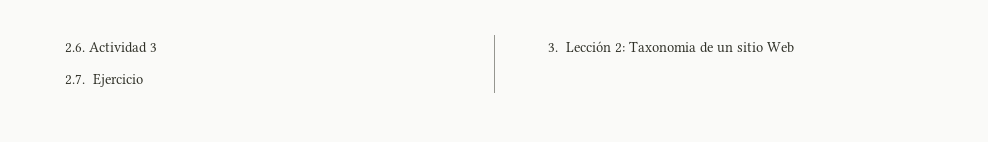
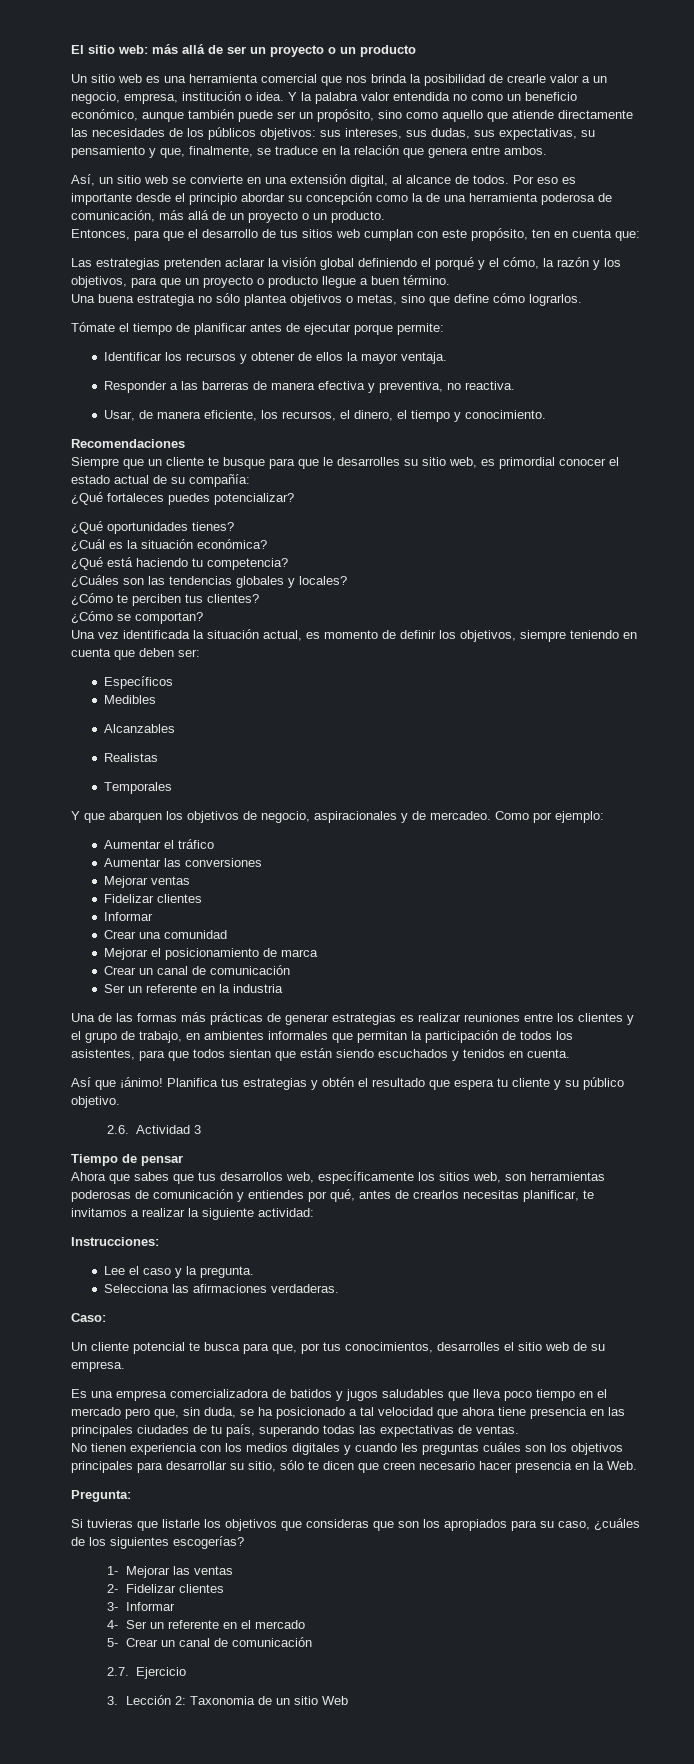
+ El sitio web: más allá de ser un proyecto o un producto
+ Un sitio web es una herramienta comercial que nos brinda la posibilidad de crearle valor a un negocio, empresa, institución o idea. Y la palabra valor entendida no como un beneficio económico, aunque también puede ser un propósito, sino como aquello que atiende directamente las necesidades de los públicos objetivos: sus intereses, sus dudas, sus expectativas, su pensamiento y que, finalmente, se traduce en la relación que genera entre ambos.
+ Así, un sitio web se convierte en una extensión digital, al alcance de todos. Por eso es importante desde el principio abordar su concepción como la de una herramienta poderosa de comunicación, más allá de un proyecto o un producto.
+ Entonces, para que el desarrollo de tus sitios web cumplan con este propósito, ten en cuenta que:
+ Las estrategias pretenden aclarar la visión global definiendo el porqué y el cómo, la razón y los objetivos, para que un proyecto o producto llegue a buen término.
+ Una buena estrategia no sólo plantea objetivos o metas, sino que define cómo lograrlos.
+ Tómate el tiempo de planificar antes de ejecutar porque permite:
+ Identificar los recursos y obtener de ellos la mayor ventaja.
+ Responder a las barreras de manera efectiva y preventiva, no reactiva.
+ Usar, de manera eficiente, los recursos, el dinero, el tiempo y conocimiento.
+ Recomendaciones
+ Siempre que un cliente te busque para que le desarrolles su sitio web, es primordial conocer el estado actual de su compañía:
+ ¿Qué fortaleces puedes potencializar?
+ ¿Qué oportunidades tienes?
+ ¿Cuál es la situación económica?
+ ¿Qué está haciendo tu competencia?
+ ¿Cuáles son las tendencias globales y locales?
+ ¿Cómo te perciben tus clientes?
+ ¿Cómo se comportan?
+ Una vez identificada la situación actual, es momento de definir los objetivos, siempre teniendo en cuenta que deben ser:
+ Específicos
+ Medibles
+ Alcanzables
+ Realistas
+ Temporales
+ Y que abarquen los objetivos de negocio, aspiracionales y de mercadeo. Como por ejemplo:
+ Aumentar el tráfico
+ Aumentar las conversiones
+ Mejorar ventas
+ Fidelizar clientes
+ Informar
+ Crear una comunidad
+ Mejorar el posicionamiento de marca
+ Crear un canal de comunicación
+ Ser un referente en la industria
+ Una de las formas más prácticas de generar estrategias es realizar reuniones entre los clientes y el grupo de trabajo, en ambientes informales que permitan la participación de todos los asistentes, para que todos sientan que están siendo escuchados y tenidos en cuenta.
+ Así que ¡ánimo! Planifica tus estrategias y obtén el resultado que espera tu cliente y su público objetivo.
  2.6. Actividad 3
+ Tiempo de pensar
+ Ahora que sabes que tus desarrollos web, específicamente los sitios web, son herramientas poderosas de comunicación y entiendes por qué, antes de crearlos necesitas planificar, te invitamos a realizar la siguiente actividad:
+ Instrucciones:
+ Lee el caso y la pregunta.
+ Selecciona las afirmaciones verdaderas.
+ Caso:
+ Un cliente potencial te busca para que, por tus conocimientos, desarrolles el sitio web de su empresa.
+ Es una empresa comercializadora de batidos y jugos saludables que lleva poco tiempo en el mercado pero que, sin duda, se ha posicionado a tal velocidad que ahora tiene presencia en las principales ciudades de tu país, superando todas las expectativas de ventas.
+ No tienen experiencia con los medios digitales y cuando les preguntas cuáles son los objetivos principales para desarrollar su sitio, sólo te dicen que creen necesario hacer presencia en la Web.
+ Pregunta:
+ Si tuvieras que listarle los objetivos que consideras que son los apropiados para su caso, ¿cuáles de los siguientes escogerías?
+ 1- Mejorar las ventas
+ 2- Fidelizar clientes
+ 3- Informar
+ 4- Ser un referente en el mercado
+ 5- Crear un canal de comunicación

